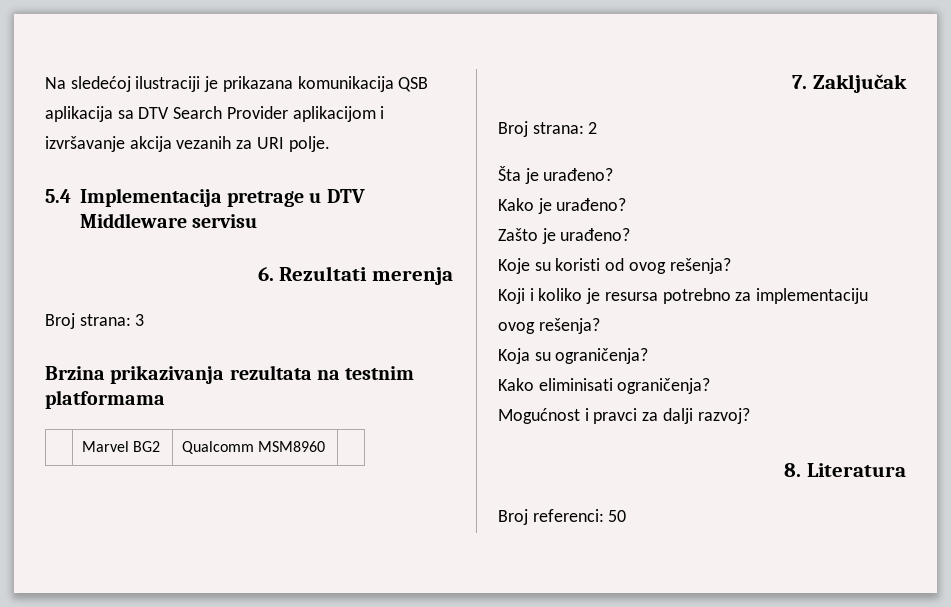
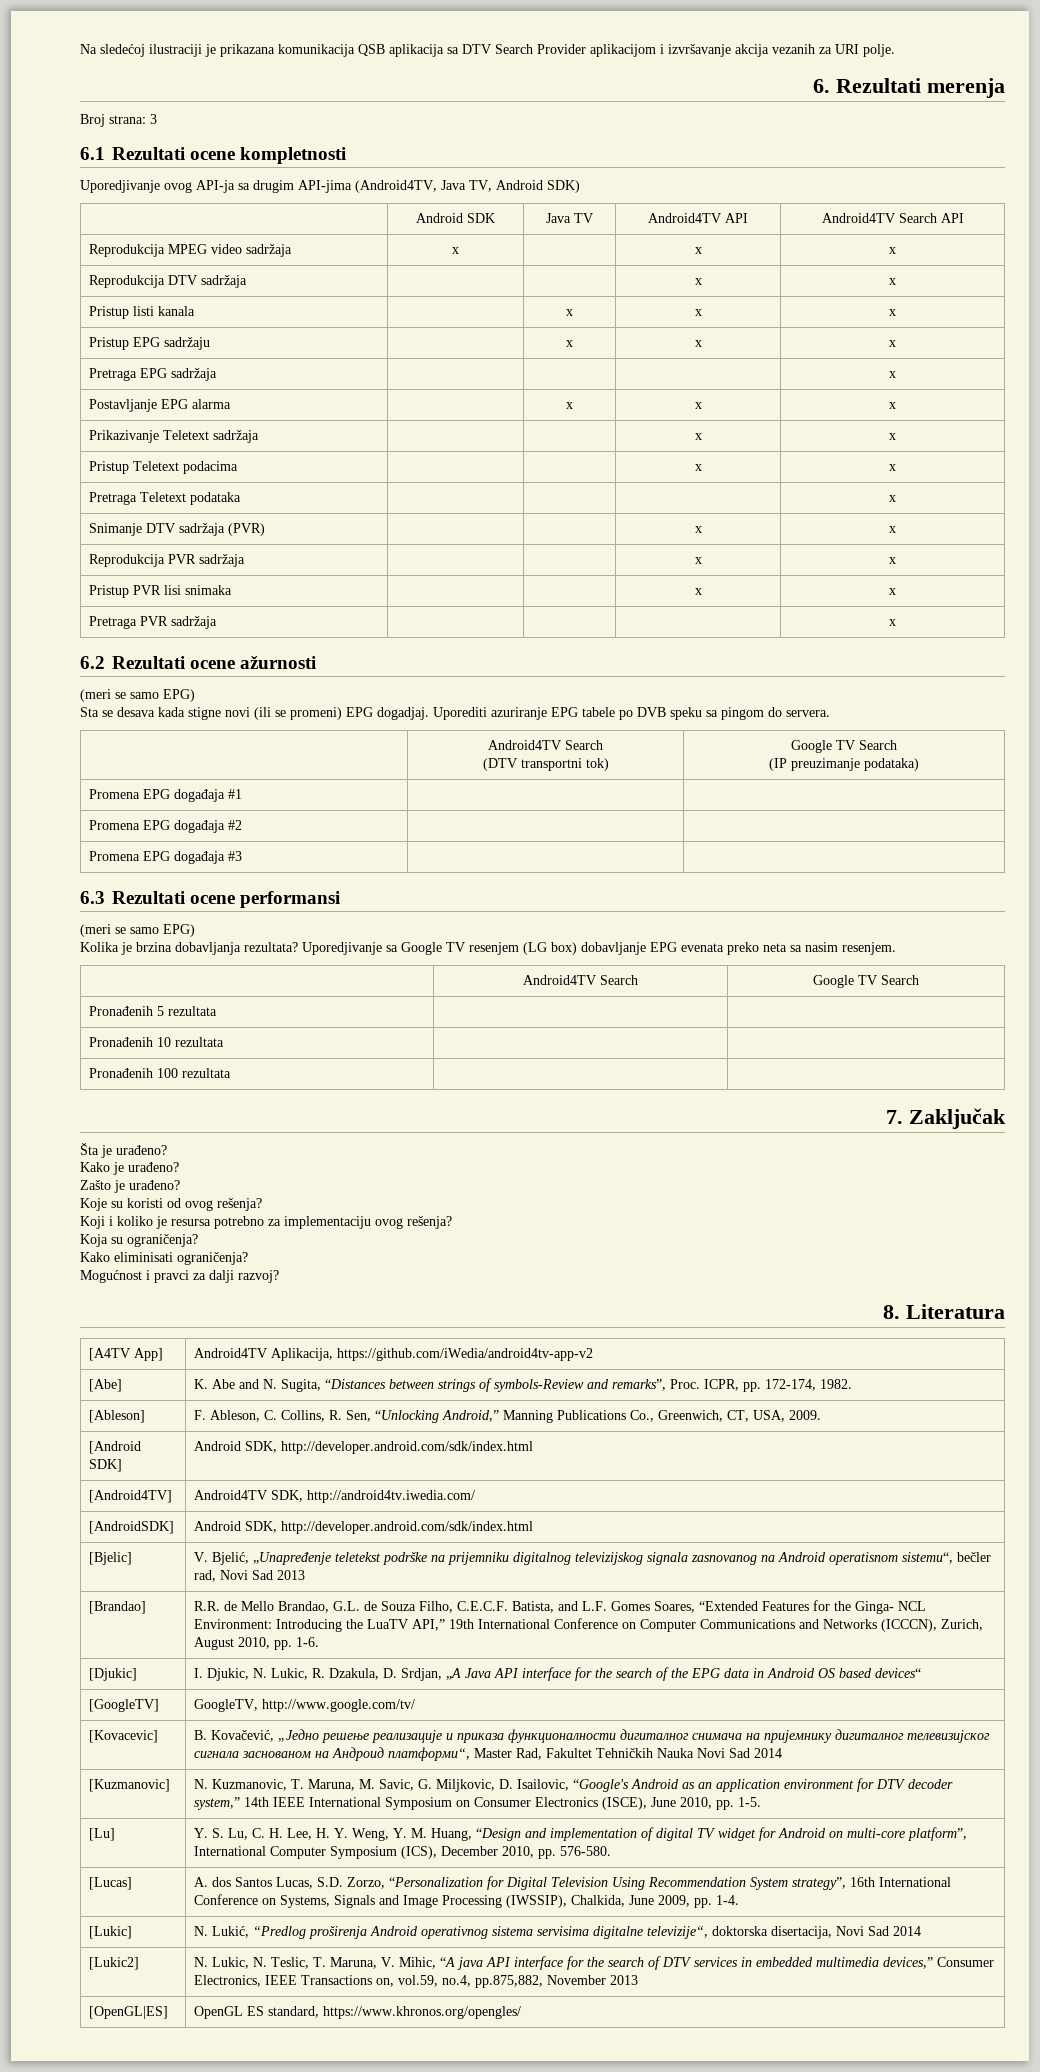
- 5.4 Implementacija pretrage u DTV Middleware servisu
- Brzina prikazivanja rezultata na testnim platformama
- | Marvel BG2 | Qualcomm MSM8960 |
+ 6.1 Rezultati ocene kompletnosti
+ Uporedjivanje ovog API-ja sa drugim API-jima (Android4TV, Java TV, Android SDK)
+ | Android SDK | Java TV | Android4TV API | Android4TV Search API
+ Reprodukcija MPEG video sadržaja | x | | x | x
+ Reprodukcija DTV sadržaja | | | x | x
+ Pristup listi kanala | | x | x | x
+ Pristup EPG sadržaju | | x | x | x
+ Pretraga EPG sadržaja | | | | x
+ Postavljanje EPG alarma | | x | x | x
+ Prikazivanje Teletext sadržaja | | | x | x
+ Pristup Teletext podacima | | | x | x
+ Pretraga Teletext podataka | | | | x
+ Snimanje DTV sadržaja (PVR) | | | x | x
+ Reprodukcija PVR sadržaja | | | x | x
+ Pristup PVR lisi snimaka | | | x | x
+ Pretraga PVR sadržaja | | | | x
+ 6.2 Rezultati ocene ažurnosti
+ (meri se samo EPG)
+ Sta se desava kada stigne novi (ili se promeni) EPG dogadjaj. Uporediti azuriranje EPG tabele po DVB speku sa pingom do servera.
+ | Android4TV Search
+ (DTV transportni tok) | Google TV Search
+ (IP preuzimanje podataka)
+ Promena EPG događaja #1 | |
+ Promena EPG događaja #2 | |
+ Promena EPG događaja #3 | |
+ 6.3 Rezultati ocene performansi
+ (meri se samo EPG)
+ Kolika je brzina dobavljanja rezultata? Uporedjivanje sa Google TV resenjem (LG box) dobavljanje EPG evenata preko neta sa nasim resenjem.
+ | Android4TV Search | Google TV Search
+ Pronađenih 5 rezultata | |
+ Pronađenih 10 rezultata | |
+ Pronađenih 100 rezultata | |
- Broj strana: 2
- Broj referenci: 50
+ [A4TV App] | Android4TV Aplikacija, https://github.com/iWedia/android4tv-app-v2
+ [Abe] | K. Abe and N. Sugita, “Distances between strings of symbols-Review and remarks”, Proc. ICPR, pp. 172-174, 1982.
+ [Ableson] | F. Ableson, C. Collins, R. Sen, “Unlocking Android,” Manning Publications Co., Greenwich, CT, USA, 2009.
+ [Android SDK] | Android SDK, http://developer.android.com/sdk/index.html
+ [Android4TV] | Android4TV SDK, http://android4tv.iwedia.com/
+ [AndroidSDK] | Android SDK, http://developer.android.com/sdk/index.html
+ [Bjelic] | V. Bjelić, „Unapređenje teletekst podrške na prijemniku digitalnog televizijskog signala zasnovanog na Android operatisnom sistemu“, bečler rad, Novi Sad 2013
+ [Brandao] | R.R. de Mello Brandao, G.L. de Souza Filho, C.E.C.F. Batista, and L.F. Gomes Soares, “Extended Features for the Ginga- NCL Environment: Introducing the LuaTV API,” 19th International Conference on Computer Communications and Networks (ICCCN), Zurich, August 2010, pp. 1-6.
+ [Djukic] | I. Djukic, N. Lukic, R. Dzakula, D. Srdjan, „A Java API interface for the search of the EPG data in Android OS based devices“
+ [GoogleTV] | GoogleTV, http://www.google.com/tv/
+ [Kovacevic] | B. Kovačević, „Једно решење реализације и приказа функционалности дигиталног снимача на пријемнику дигиталног телевизијског сигнала заснованом на Андроид платформи“, Master Rad, Fakultet Tehničkih Nauka Novi Sad 2014
+ [Kuzmanovic] | N. Kuzmanovic, T. Maruna, M. Savic, G. Miljkovic, D. Isailovic, “Google's Android as an application environment for DTV decoder system,” 14th IEEE International Symposium on Consumer Electronics (ISCE), June 2010, pp. 1-5.
+ [Lu] | Y. S. Lu, C. H. Lee, H. Y. Weng, Y. M. Huang, “Design and implementation of digital TV widget for Android on multi-core platform”, International Computer Symposium (ICS), December 2010, pp. 576-580.
+ [Lucas] | A. dos Santos Lucas, S.D. Zorzo, “Personalization for Digital Television Using Recommendation System strategy”, 16th International Conference on Systems, Signals and Image Processing (IWSSIP), Chalkida, June 2009, pp. 1-4.
+ [Lukic] | N. Lukić, “Predlog proširenja Android operativnog sistema servisima digitalne televizije“, doktorska disertacija, Novi Sad 2014
+ [Lukic2] | N. Lukic, N. Teslic, T. Maruna, V. Mihic, “A java API interface for the search of DTV services in embedded multimedia devices,” Consumer Electronics, IEEE Transactions on, vol.59, no.4, pp.875,882, November 2013
+ [OpenGL|ES] | OpenGL ES standard, https://www.khronos.org/opengles/

